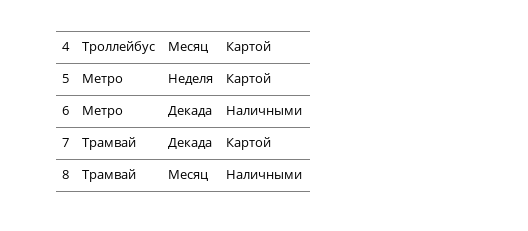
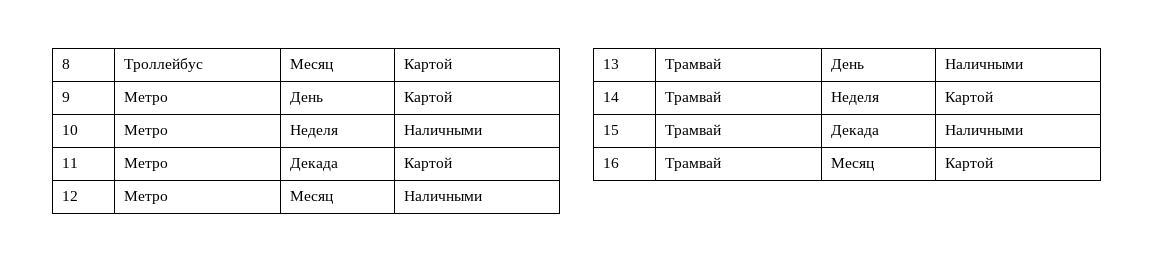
- 4 | Троллейбус | Месяц | Картой
+ 8 | Троллейбус | Месяц | Картой
- 5 | Метро | Неделя | Картой
- 6 | Метро | Декада | Наличными
- 7 | Трамвай | Декада | Картой
- 8 | Трамвай | Месяц | Наличными
+ 9 | Метро | День | Картой
+ 10 | Метро | Неделя | Наличными
+ 11 | Метро | Декада | Картой
+ 12 | Метро | Месяц | Наличными
+ 13 | Трамвай | День | Наличными
+ 14 | Трамвай | Неделя | Картой
+ 15 | Трамвай | Декада | Наличными
+ 16 | Трамвай | Месяц | Картой

